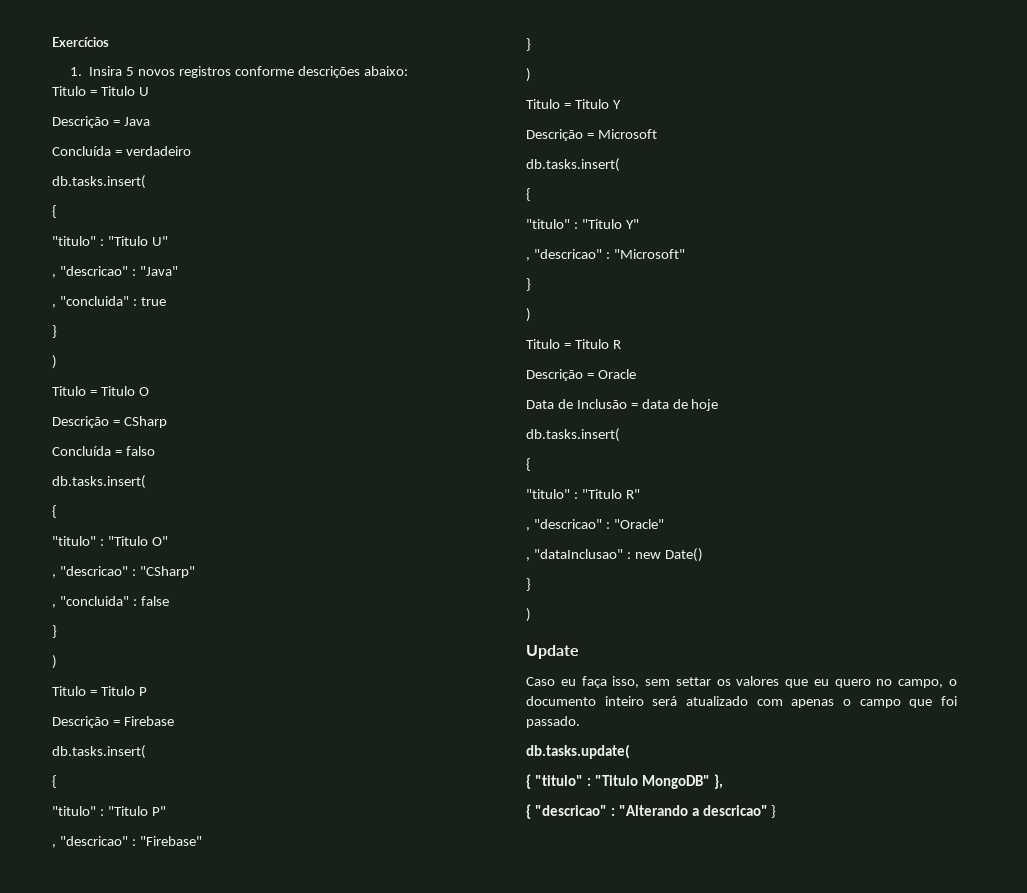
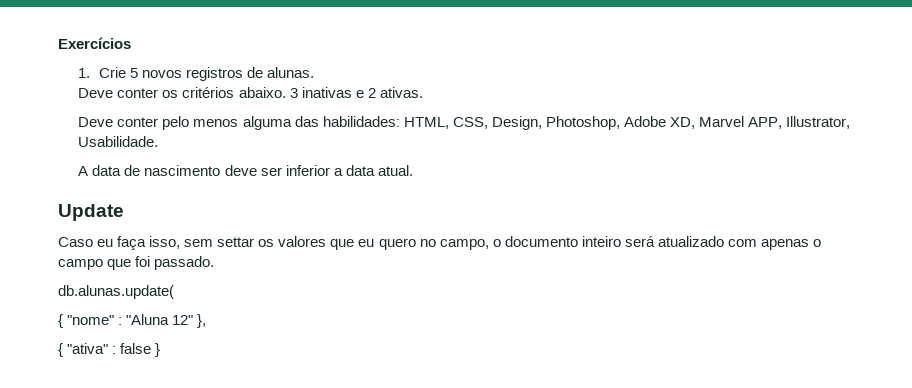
- 1. Insira 5 novos registros conforme descrições abaixo:
- Titulo = Titulo U
- Descrição = Java
- Concluída = verdadeiro
- db.tasks.insert(
- {
- "titulo" : "Titulo U"
- , "descricao" : "Java"
- , "concluida" : true
- }
- )
- Titulo = Titulo O
- Descrição = CSharp
- Concluída = falso
- db.tasks.insert(
- {
- "titulo" : "Titulo O"
- , "descricao" : "CSharp"
- , "concluida" : false
- }
- )
- Titulo = Titulo P
- Descrição = Firebase
- db.tasks.insert(
- {
- "titulo" : "Titulo P"
- , "descricao" : "Firebase"
- }
- )
- Titulo = Titulo Y
- Descrição = Microsoft
- db.tasks.insert(
- {
- "titulo" : "Titulo Y"
- , "descricao" : "Microsoft"
- }
- )
- Titulo = Titulo R
- Descrição = Oracle
- Data de Inclusão = data de hoje
- db.tasks.insert(
- {
- "titulo" : "Titulo R"
- , "descricao" : "Oracle"
- , "dataInclusao" : new Date()
- }
- )
+ 1. Crie 5 novos registros de alunas.
+ Deve conter os critérios abaixo. 3 inativas e 2 ativas.
+ Deve conter pelo menos alguma das habilidades: HTML, CSS, Design, Photoshop, Adobe XD, Marvel APP, Illustrator, Usabilidade.
+ A data de nascimento deve ser inferior a data atual.
- db.tasks.update(
- { "titulo" : "Titulo MongoDB" },
- { "descricao" : "Alterando a descricao" }
+ db.alunas.update(
+ { "nome" : "Aluna 12" },
+ { "ativa" : false }

